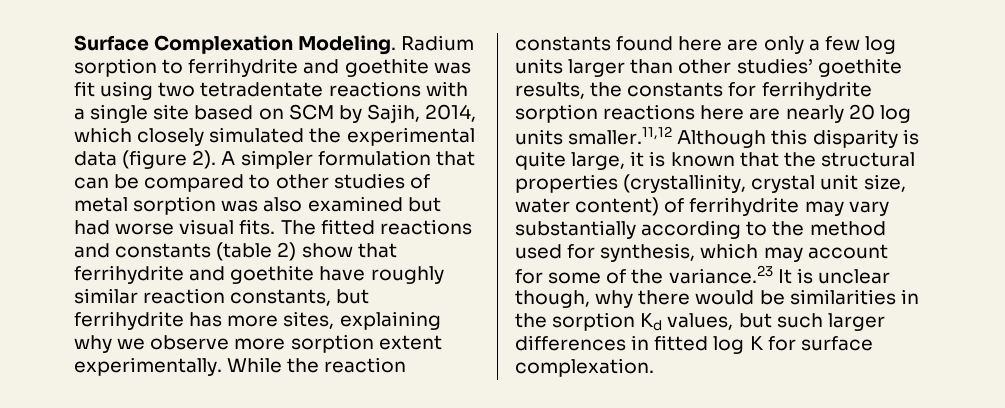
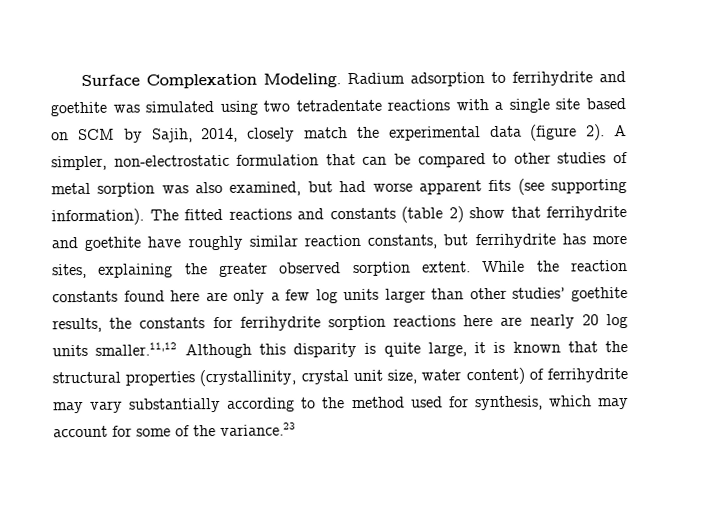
- Radium sorption to ferrihydrite and goethite was fit using two tetradentate reactions with a single site based on SCM by Sajih, 2014, which closely simulated the experimental data (figure 2).
+ Radium adsorption to ferrihydrite and goethite was simulated using two tetradentate reactions with a single site based on SCM by Sajih, 2014, closely match the experimental data (figure 2).
- A simpler formulation that can be compared to other studies of metal sorption was also examined but had worse visual fits.
+ A simpler, non-electrostatic formulation that can be compared to other studies of metal sorption was also examined, but had worse apparent fits (see supporting information).
- The fitted reactions and constants (table 2) show that ferrihydrite and goethite have roughly similar reaction constants, but ferrihydrite has more sites, explaining why we observe more sorption extent experimentally.
+ The fitted reactions and constants (table 2) show that ferrihydrite and goethite have roughly similar reaction constants, but ferrihydrite has more sites, explaining the greater observed sorption extent.
- While the reaction constants found here are only a few log units larger than other studies’ goethite results, the constants for ferrihydrite sorption reactions here are nearly 20 log units smaller.11,12 Although this disparity is quite large, it is known that the structural properties (crystallinity, crystal unit size, water content) of ferrihydrite may vary substantially according to the method used for synthesis, which may account for some of the variance.23 It is unclear though, why there would be similarities in the sorption Kd values, but such larger differences in fitted log K for surface complexation.
+ While the reaction constants found here are only a few log units larger than other studies’ goethite results, the constants for ferrihydrite sorption reactions here are nearly 20 log units smaller.11,12 Although this disparity is quite large, it is known that the structural properties (crystallinity, crystal unit size, water content) of ferrihydrite may vary substantially according to the method used for synthesis, which may account for some of the variance.23

